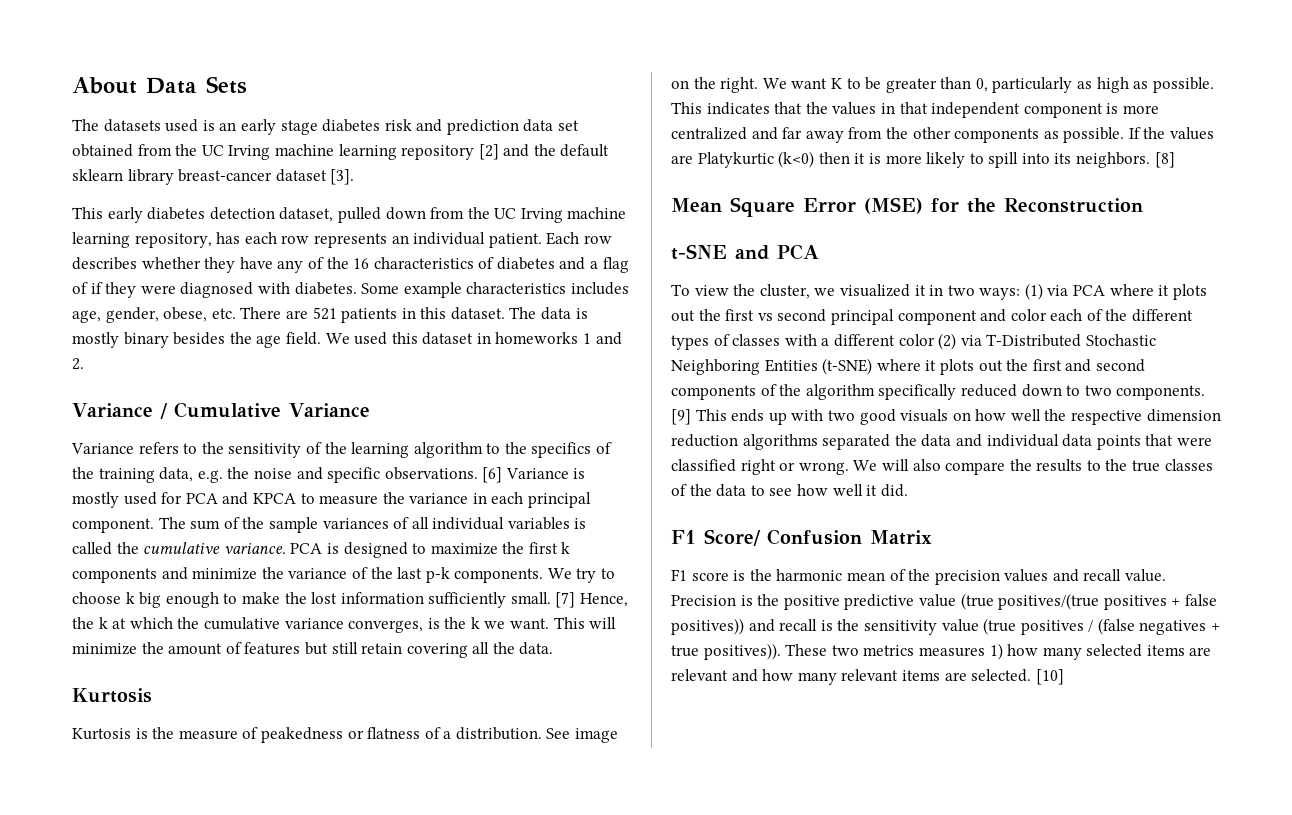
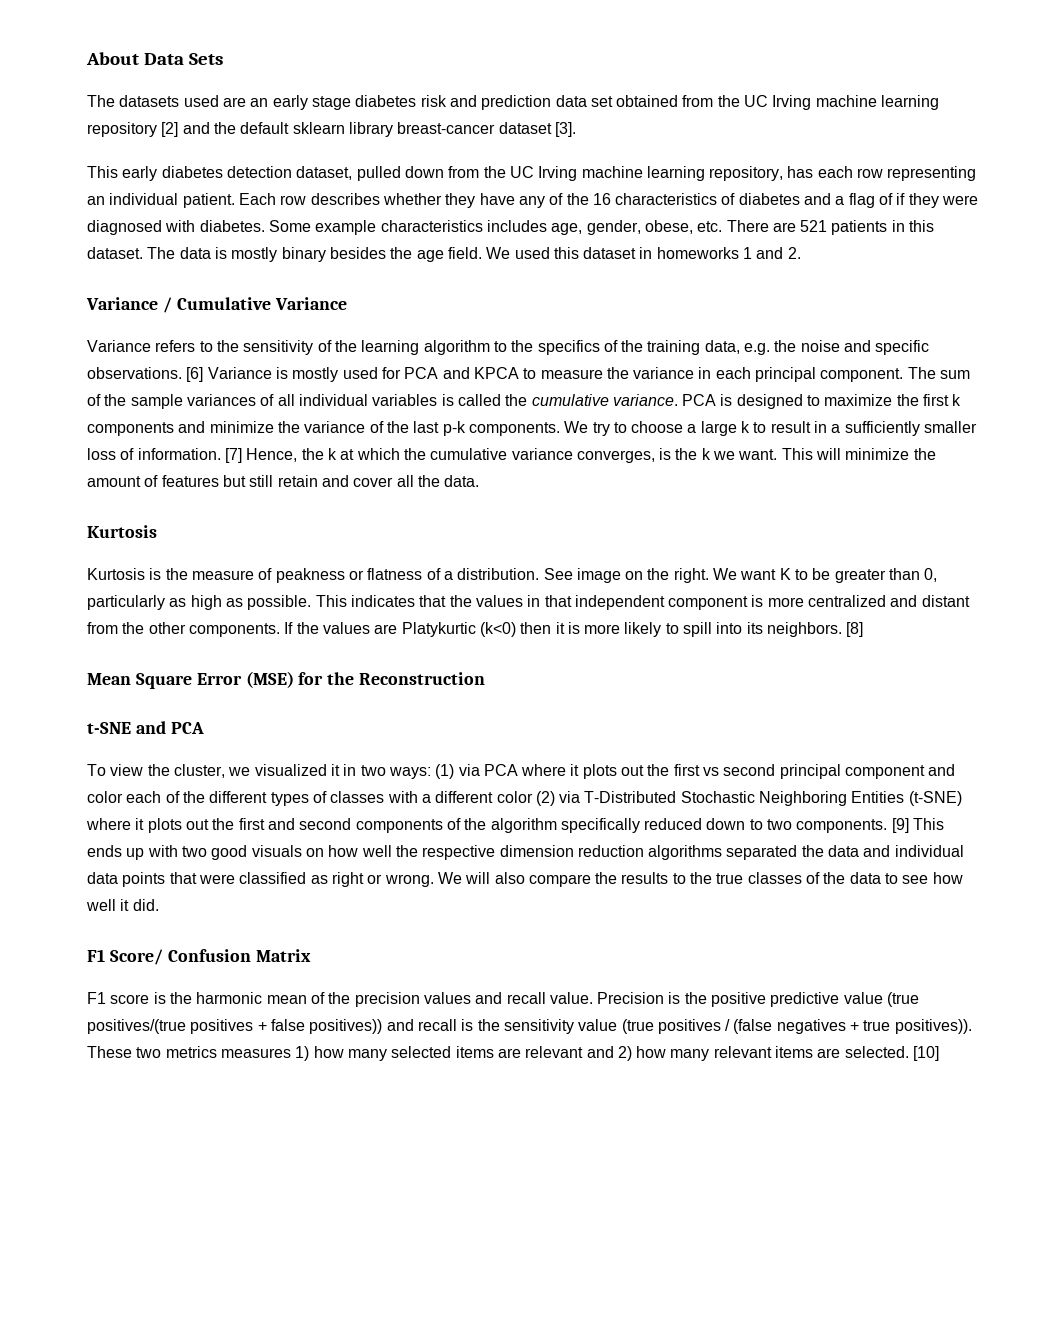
- The datasets used is an early stage diabetes risk and prediction data set obtained from the UC Irving machine learning repository [2] and the default sklearn library breast-cancer dataset [3].
+ The datasets used are an early stage diabetes risk and prediction data set obtained from the UC Irving machine learning repository [2] and the default sklearn library breast-cancer dataset [3].
- This early diabetes detection dataset, pulled down from the UC Irving machine learning repository, has each row represents an individual patient.
+ This early diabetes detection dataset, pulled down from the UC Irving machine learning repository, has each row representing an individual patient.
- We try to choose k big enough to make the lost information sufficiently small.
+ We try to choose a large k to result in a sufficiently smaller loss of information.
- This will minimize the amount of features but still retain covering all the data.
+ This will minimize the amount of features but still retain and cover all the data.
- Kurtosis is the measure of peakedness or flatness of a distribution.
+ Kurtosis is the measure of peakness or flatness of a distribution.
- This indicates that the values in that independent component is more centralized and far away from the other components as possible.
+ This indicates that the values in that independent component is more centralized and distant from the other components.
- [9] This ends up with two good visuals on how well the respective dimension reduction algorithms separated the data and individual data points that were classified right or wrong.
+ [9] This ends up with two good visuals on how well the respective dimension reduction algorithms separated the data and individual data points that were classified as right or wrong.
- These two metrics measures 1) how many selected items are relevant and how many relevant items are selected.
+ These two metrics measures 1) how many selected items are relevant and 2) how many relevant items are selected.

